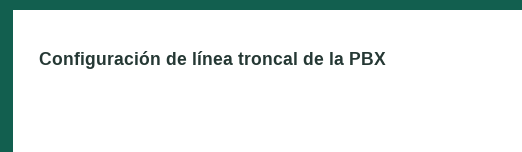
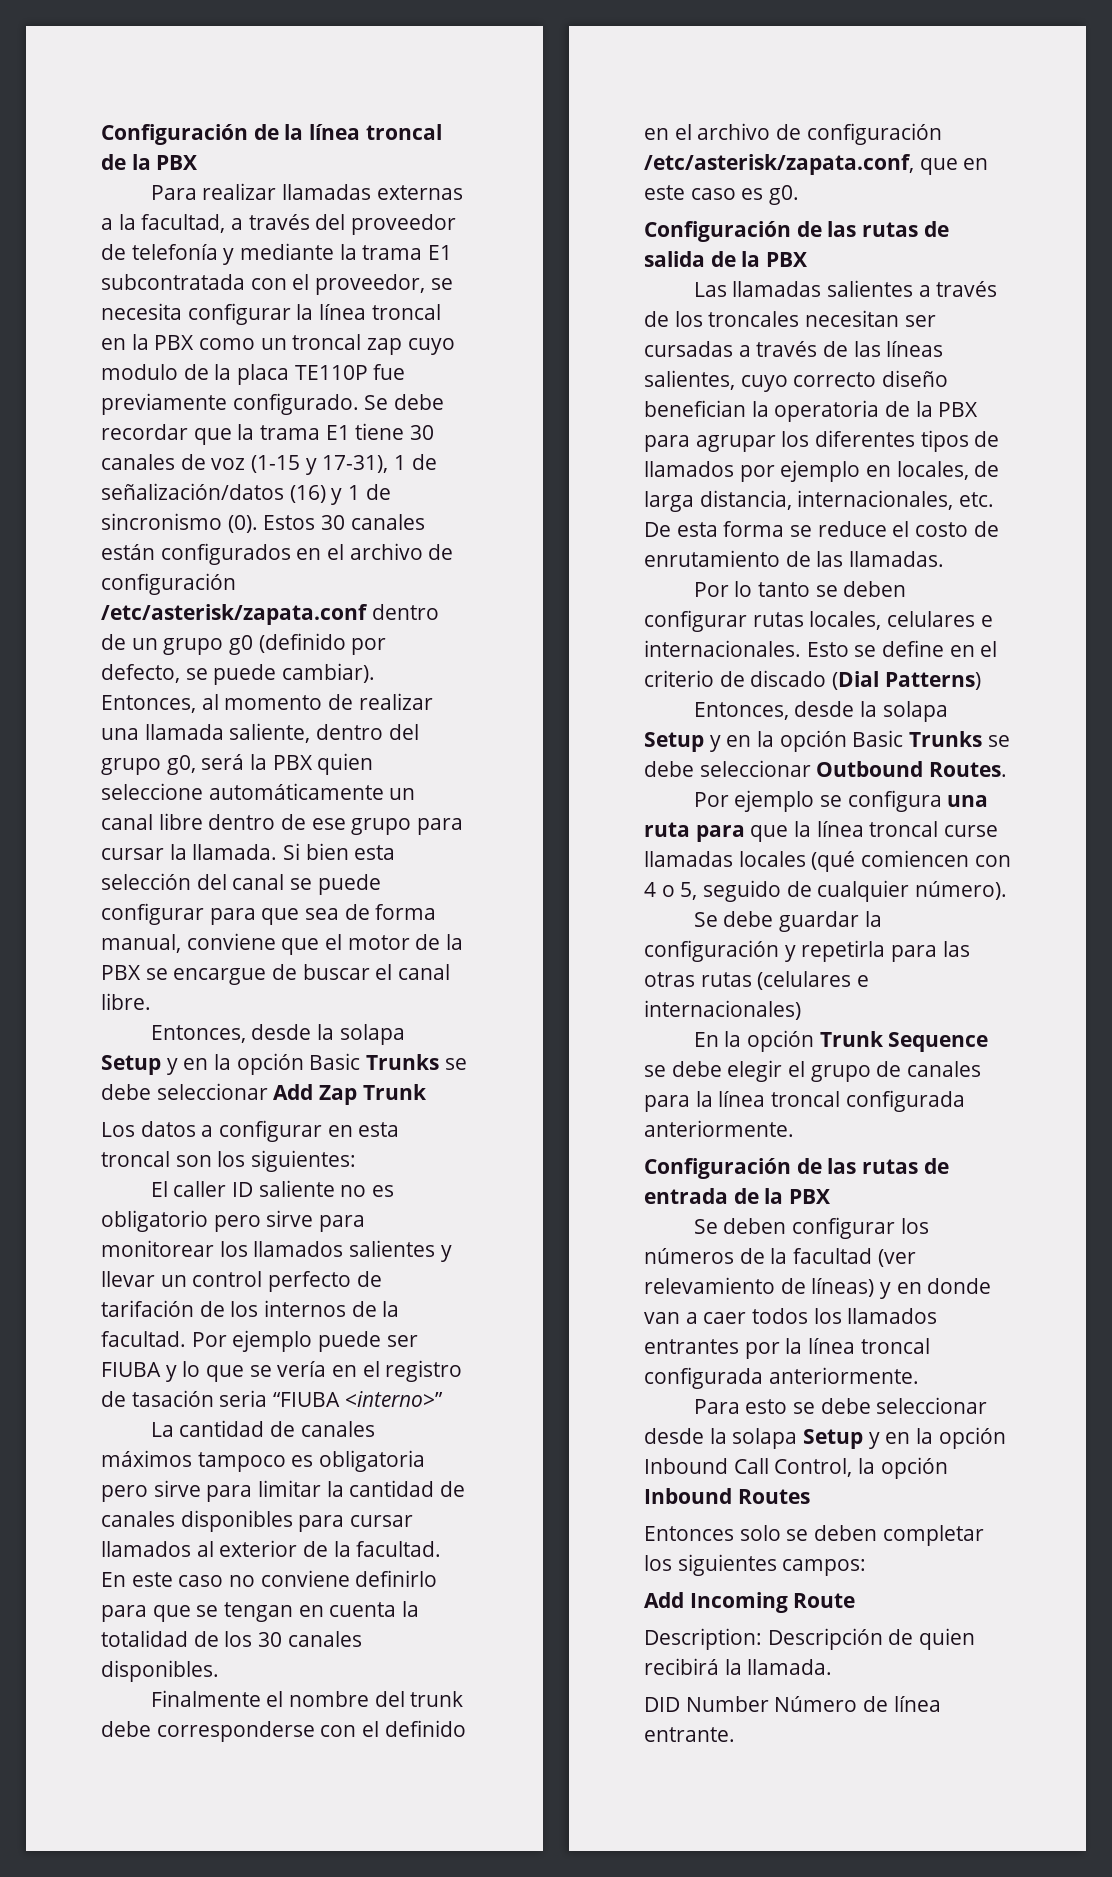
- Configuración de línea troncal de la PBX
+ Configuración de la línea troncal de la PBX
+ Para realizar llamadas externas a la facultad, a través del proveedor de telefonía y mediante la trama E1 subcontratada con el proveedor, se necesita configurar la línea troncal en la PBX como un troncal zap cuyo modulo de la placa TE110P fue previamente configurado. Se debe recordar que la trama E1 tiene 30 canales de voz (1-15 y 17-31), 1 de señalización/datos (16) y 1 de sincronismo (0). Estos 30 canales están configurados en el archivo de configuración /etc/asterisk/zapata.conf dentro de un grupo g0 (definido por defecto, se puede cambiar). Entonces, al momento de realizar una llamada saliente, dentro del grupo g0, será la PBX quien seleccione automáticamente un canal libre dentro de ese grupo para cursar la llamada. Si bien esta selección del canal se puede configurar para que sea de forma manual, conviene que el motor de la PBX se encargue de buscar el canal libre.
+ Entonces, desde la solapa Setup y en la opción Basic Trunks se debe seleccionar Add Zap Trunk
+ Los datos a configurar en esta troncal son los siguientes:
+ El caller ID saliente no es obligatorio pero sirve para monitorear los llamados salientes y llevar un control perfecto de tarifación de los internos de la facultad. Por ejemplo puede ser FIUBA y lo que se vería en el registro de tasación seria “FIUBA <interno>”
+ La cantidad de canales máximos tampoco es obligatoria pero sirve para limitar la cantidad de canales disponibles para cursar llamados al exterior de la facultad. En este caso no conviene definirlo para que se tengan en cuenta la totalidad de los 30 canales disponibles.
+ Finalmente el nombre del trunk debe corresponderse con el definido en el archivo de configuración /etc/asterisk/zapata.conf, que en este caso es g0.
+ Configuración de las rutas de salida de la PBX
+ Las llamadas salientes a través de los troncales necesitan ser cursadas a través de las líneas salientes, cuyo correcto diseño benefician la operatoria de la PBX para agrupar los diferentes tipos de llamados por ejemplo en locales, de larga distancia, internacionales, etc. De esta forma se reduce el costo de enrutamiento de las llamadas.
+ Por lo tanto se deben configurar rutas locales, celulares e internacionales. Esto se define en el criterio de discado (Dial Patterns)
+ Entonces, desde la solapa Setup y en la opción Basic Trunks se debe seleccionar Outbound Routes.
+ Por ejemplo se configura una ruta para que la línea troncal curse llamadas locales (qué comiencen con 4 o 5, seguido de cualquier número).
+ Se debe guardar la configuración y repetirla para las otras rutas (celulares e internacionales)
+ En la opción Trunk Sequence se debe elegir el grupo de canales para la línea troncal configurada anteriormente.
+ Configuración de las rutas de entrada de la PBX
+ Se deben configurar los números de la facultad (ver relevamiento de líneas) y en donde van a caer todos los llamados entrantes por la línea troncal configurada anteriormente.
+ Para esto se debe seleccionar desde la solapa Setup y en la opción Inbound Call Control, la opción Inbound Routes
+ Entonces solo se deben completar los siguientes campos:
+ Add Incoming Route
+ Description: Descripción de quien recibirá la llamada.
+ DID Number Número de línea entrante.

